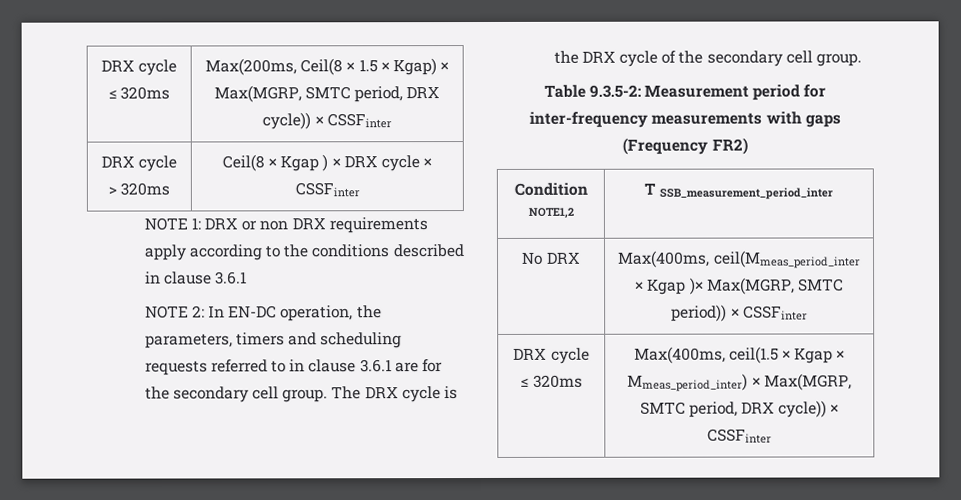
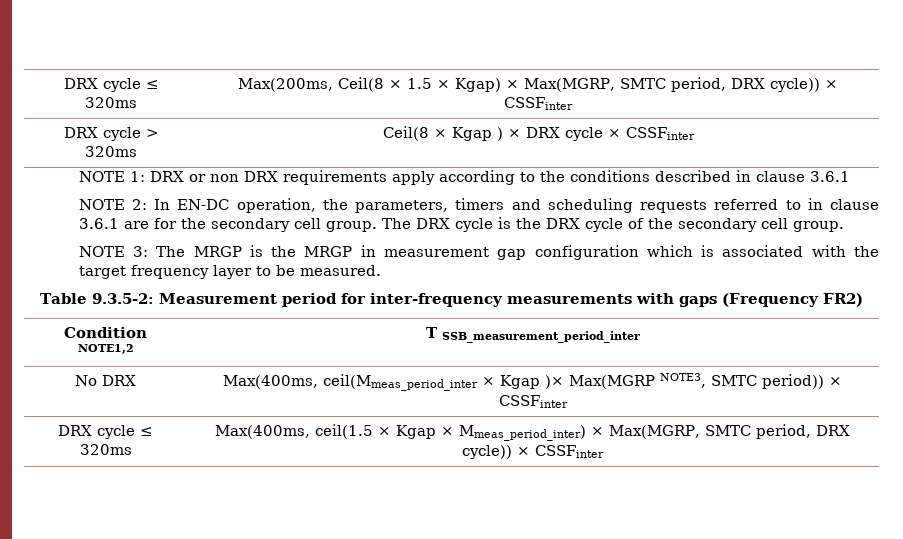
+ NOTE 3: The MRGP is the MRGP in measurement gap configuration which is associated with the target frequency layer to be measured.
- No DRX | Max(400ms, ceil(Mmeas_period_inter × Kgap )× Max(MGRP, SMTC period)) × CSSFinter
+ No DRX | Max(400ms, ceil(Mmeas_period_inter × Kgap )× Max(MGRP NOTE3, SMTC period)) × CSSFinter

